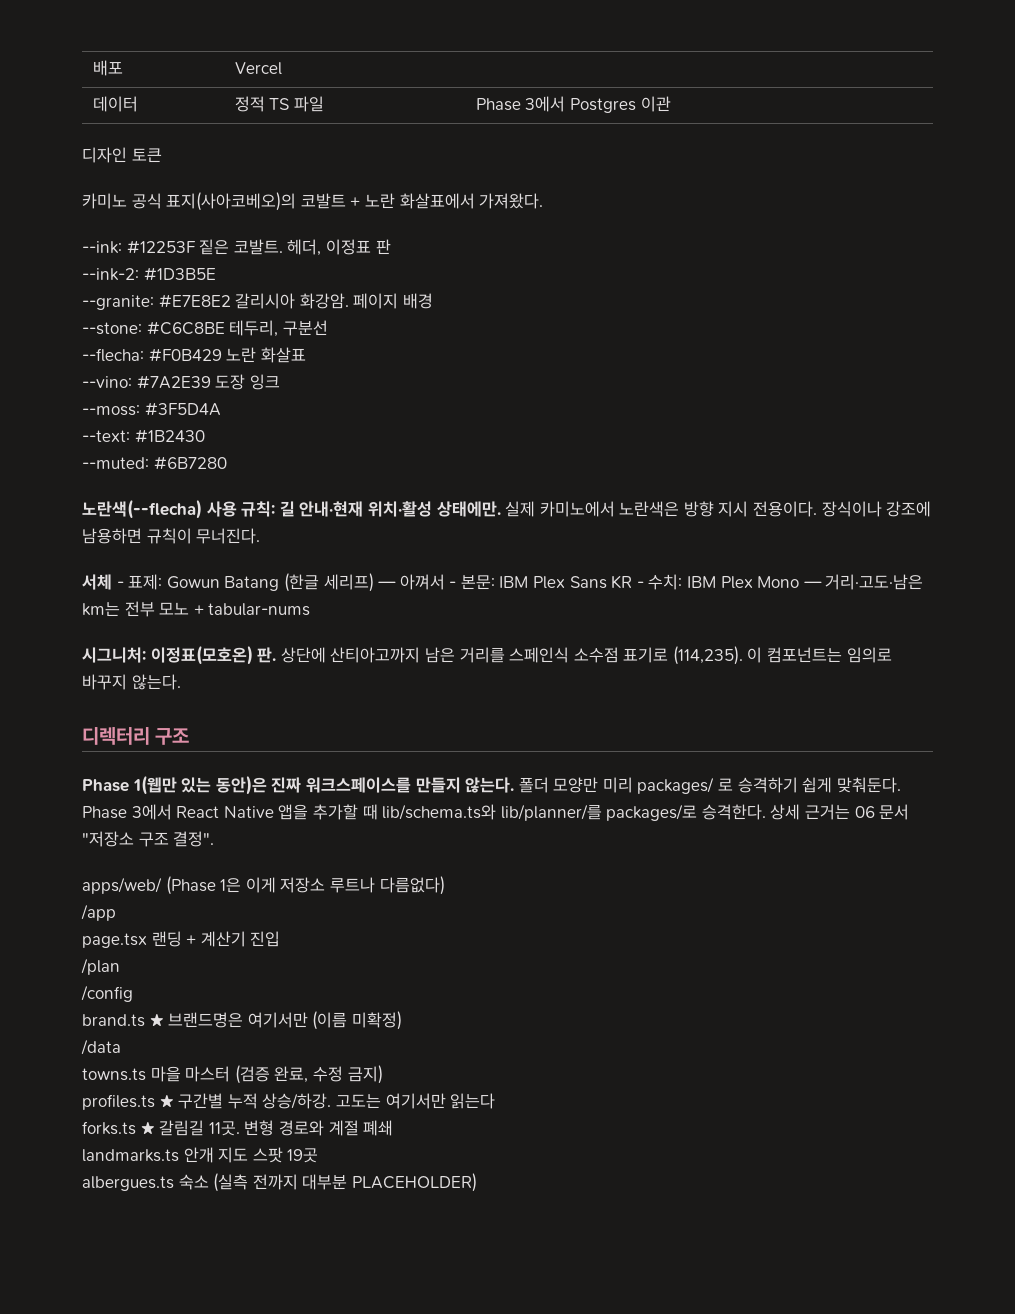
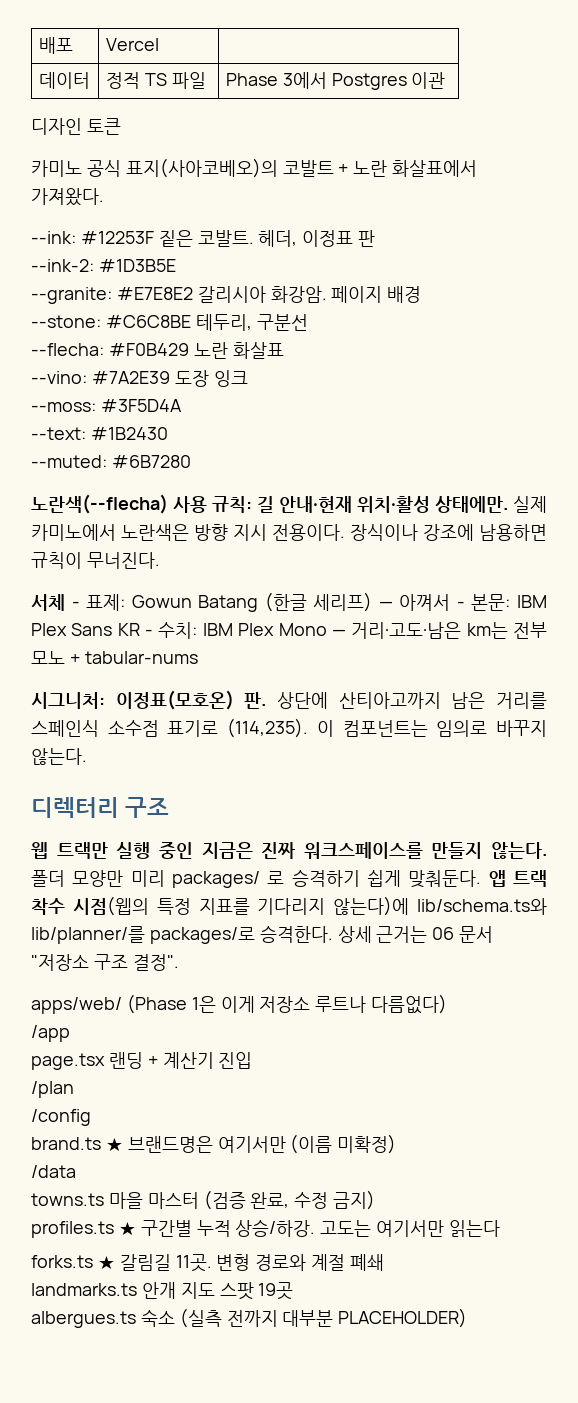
- Phase 1(웹만 있는 동안)은 진짜 워크스페이스를 만들지 않는다.
+ 웹 트랙만 실행 중인 지금은 진짜 워크스페이스를 만들지 않는다.
- Phase 3에서 React Native 앱을 추가할 때 lib/schema.ts와 lib/planner/를 packages/로 승격한다.
+ 앱 트랙 착수 시점(웹의 특정 지표를 기다리지 않는다)에 lib/schema.ts와 lib/planner/를 packages/로 승격한다.

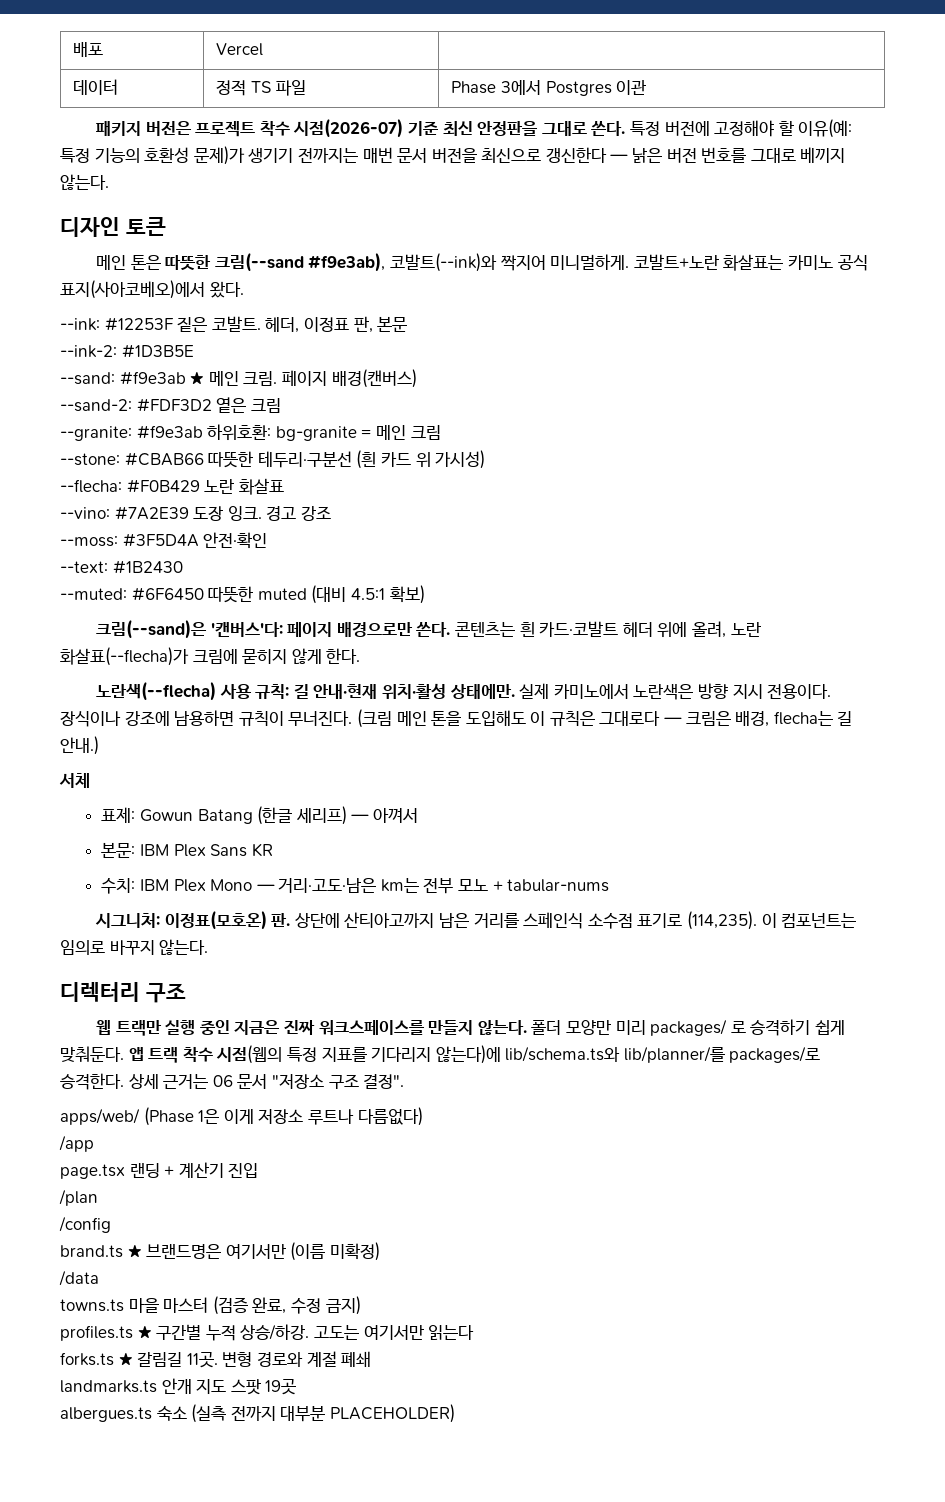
+ 패키지 버전은 프로젝트 착수 시점(2026-07) 기준 최신 안정판을 그대로 쓴다. 특정 버전에 고정해야 할 이유(예: 특정 기능의 호환성 문제)가 생기기 전까지는 매번 문서 버전을 최신으로 갱신한다 — 낡은 버전 번호를 그대로 베끼지 않는다.
  디자인 토큰
- 카미노 공식 표지(사아코베오)의 코발트 + 노란 화살표에서 가져왔다.
+ 메인 톤은 따뜻한 크림(--sand #f9e3ab), 코발트(--ink)와 짝지어 미니멀하게. 코발트+노란 화살표는 카미노 공식 표지(사아코베오)에서 왔다.
- 헤더, 이정표 판
+ 헤더, 이정표 판, 본문
- --granite: #E7E8E2 갈리시아 화강암. 페이지 배경
- --stone: #C6C8BE 테두리, 구분선
+ --sand: #f9e3ab ★ 메인 크림. 페이지 배경(캔버스)
+ --sand-2: #FDF3D2 옅은 크림
+ --granite: #f9e3ab 하위호환: bg-granite = 메인 크림
+ --stone: #CBAB66 따뜻한 테두리·구분선 (흰 카드 위 가시성)
- --vino: #7A2E39 도장 잉크
+ --vino: #7A2E39 도장 잉크. 경고 강조
- --moss: #3F5D4A
+ --moss: #3F5D4A 안전·확인
- --muted: #6B7280
+ --muted: #6F6450 따뜻한 muted (대비 4.5:1 확보)
+ 크림(--sand)은 '캔버스'다: 페이지 배경으로만 쓴다. 콘텐츠는 흰 카드·코발트 헤더 위에 올려, 노란 화살표(--flecha)가 크림에 묻히지 않게 한다.
+ (크림 메인 톤을 도입해도 이 규칙은 그대로다 — 크림은 배경, flecha는 길 안내.)
- 서체 - 표제: Gowun Batang (한글 세리프) — 아껴서 - 본문: IBM Plex Sans KR - 수치: IBM Plex Mono — 거리·고도·남은 km는 전부 모노 + tabular-nums
+ 서체
+ 표제: Gowun Batang (한글 세리프) — 아껴서
+ 본문: IBM Plex Sans KR
+ 수치: IBM Plex Mono — 거리·고도·남은 km는 전부 모노 + tabular-nums

